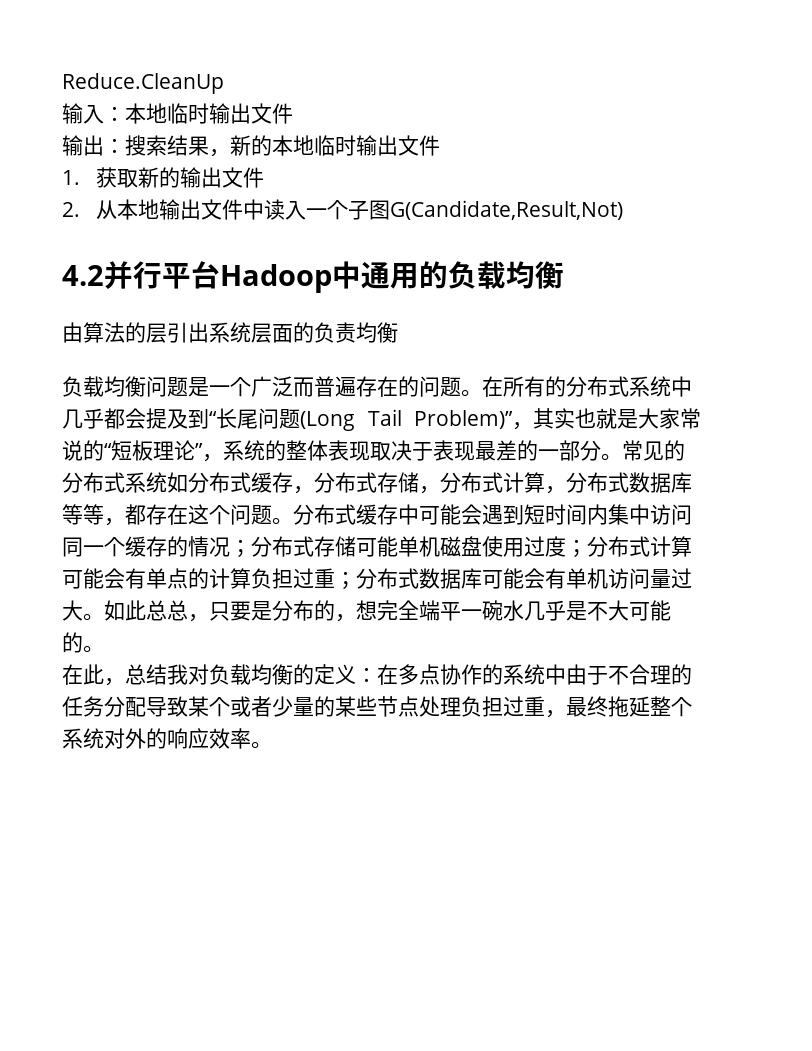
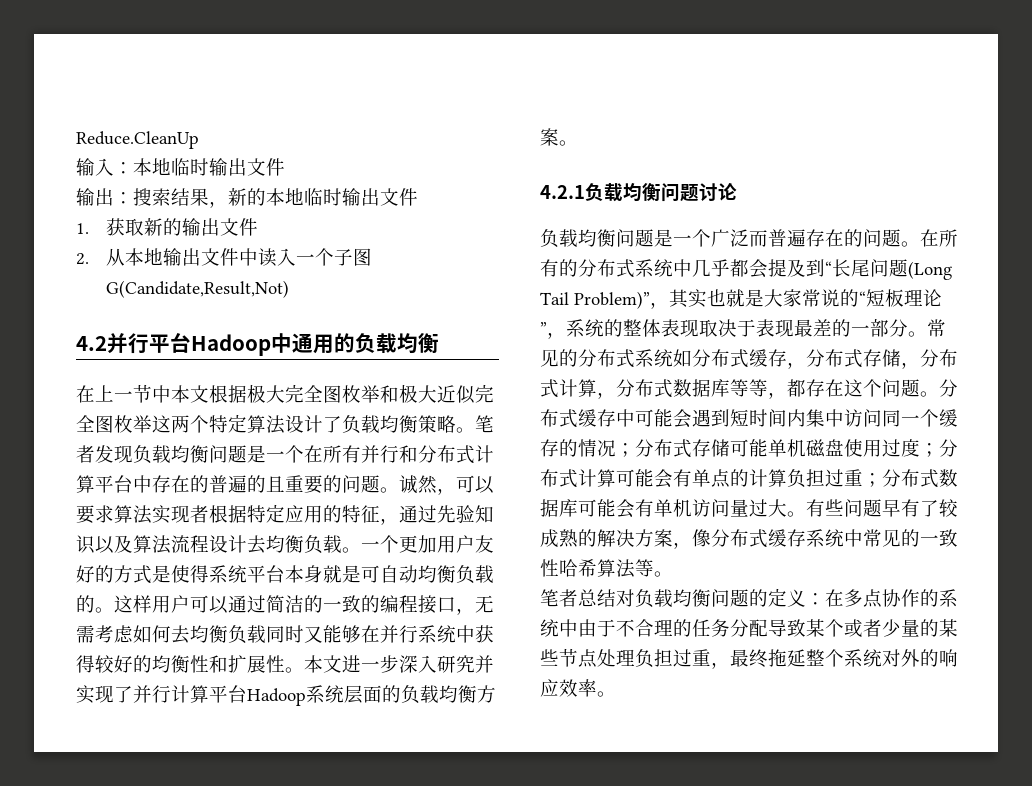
- 由算法的层引出系统层面的负责均衡
+ 在上一节中本文根据极大完全图枚举和极大近似完全图枚举这两个特定算法设计了负载均衡策略。笔者发现负载均衡问题是一个在所有并行和分布式计算平台中存在的普遍的且重要的问题。诚然，可以要求算法实现者根据特定应用的特征，通过先验知识以及算法流程设计去均衡负载。一个更加用户友好的方式是使得系统平台本身就是可自动均衡负载的。这样用户可以通过简洁的一致的编程接口，无需考虑如何去均衡负载同时又能够在并行系统中获得较好的均衡性和扩展性。本文进一步深入研究并实现了并行计算平台Hadoop系统层面的负载均衡方案。
+ 4.2.1负载均衡问题讨论
- 如此总总，只要是分布的，想完全端平一碗水几乎是不大可能的。
- 在此，总结我对负载均衡的定义：在多点协作的系统中由于不合理的任务分配导致某个或者少量的某些节点处理负担过重，最终拖延整个系统对外的响应效率。
+ 有些问题早有了较成熟的解决方案，像分布式缓存系统中常见的一致性哈希算法等。
+ 笔者总结对负载均衡问题的定义：在多点协作的系统中由于不合理的任务分配导致某个或者少量的某些节点处理负担过重，最终拖延整个系统对外的响应效率。

